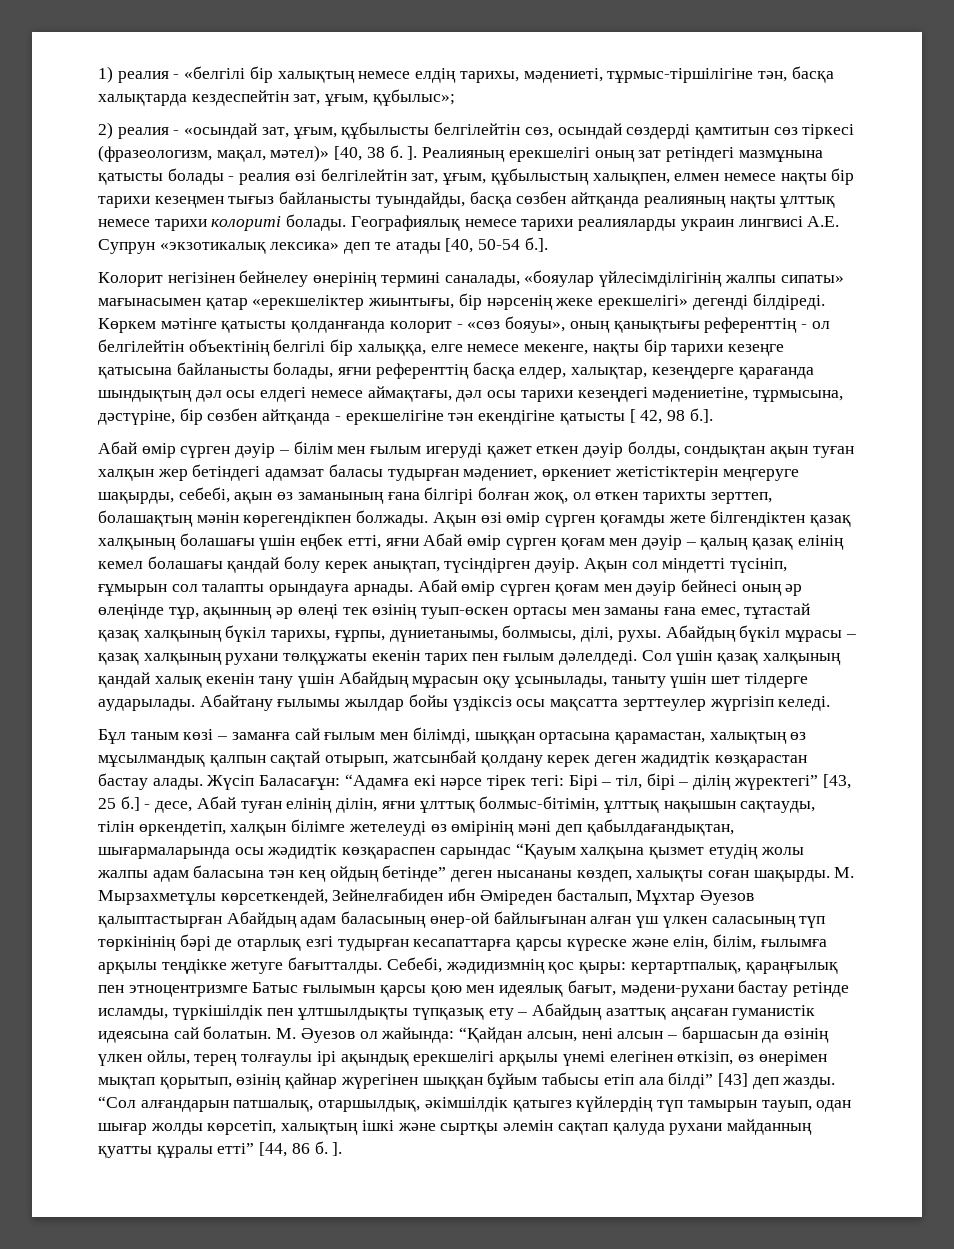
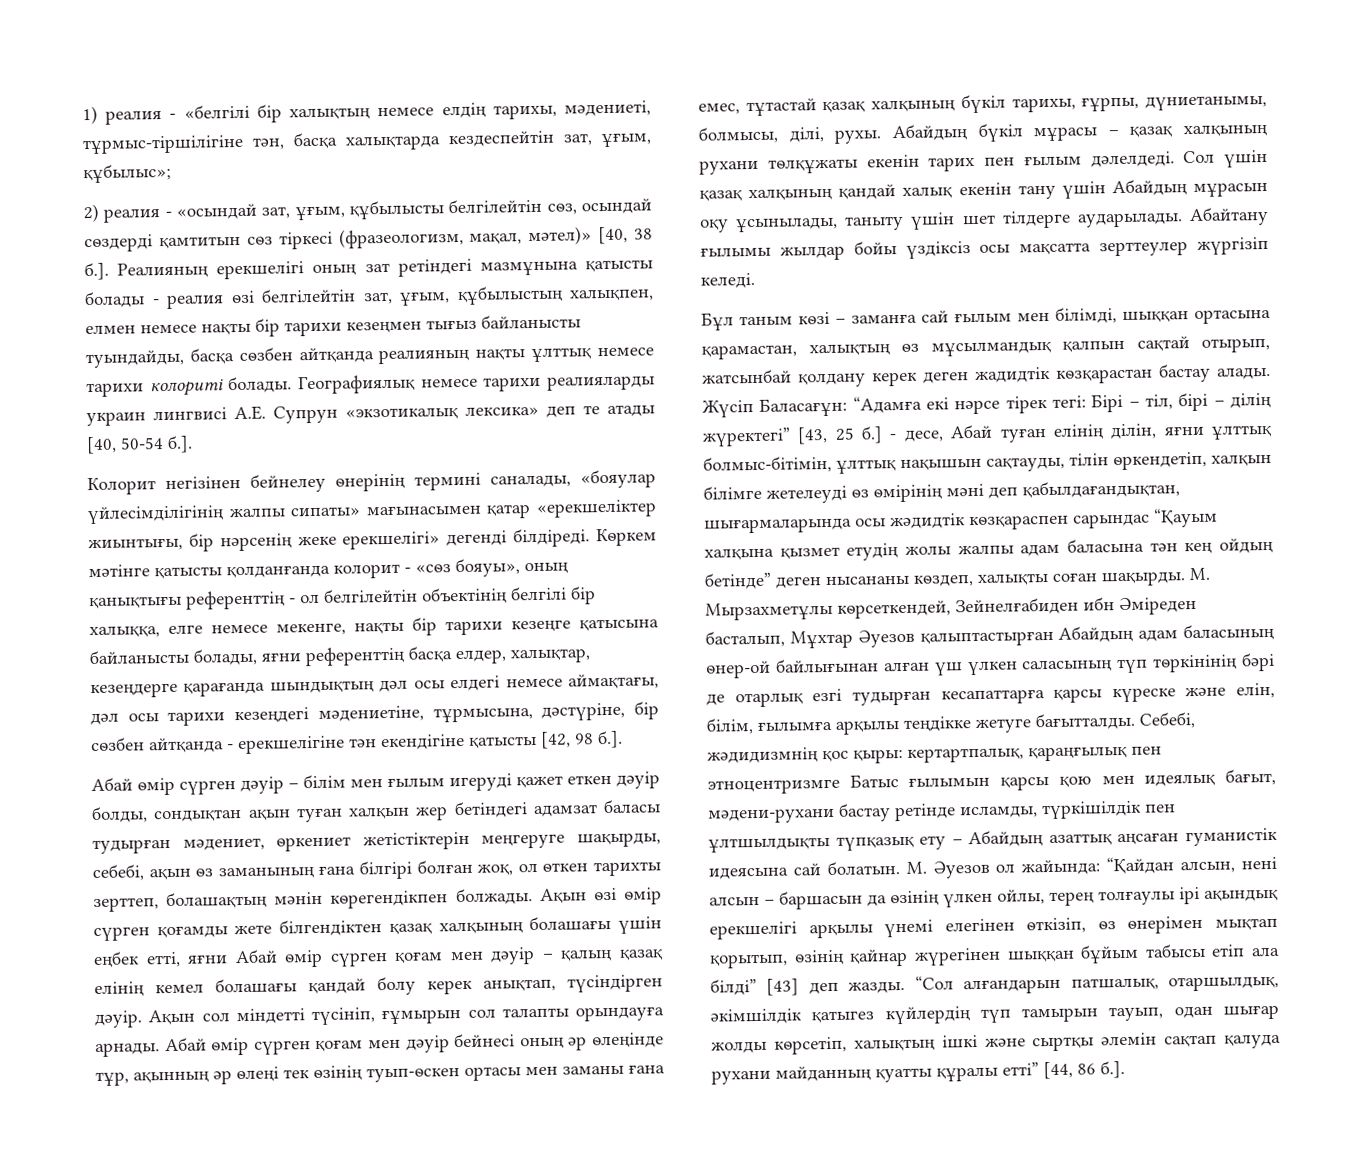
- 2) реалия - «осындай зат, ұғым, құбылысты белгілейтін сөз, осындай сөздерді қамтитын сөз тіркесі (фразеологизм, мақал, мәтел)» [40, 38 б. ]. Реалияның ерекшелігі оның зат ретіндегі мазмұнына қатысты болады - реалия өзі белгілейтін зат, ұғым, құбылыстың халықпен, елмен немесе нақты бір тарихи кезеңмен тығыз байланысты туындайды, басқа сөзбен айтқанда реалияның нақты ұлттық немесе тарихи колориті болады.
+ 2) реалия - «осындай зат, ұғым, құбылысты белгілейтін сөз, осындай сөздерді қамтитын сөз тіркесі (фразеологизм, мақал, мәтел)» [40, 38 б.]. Реалияның ерекшелігі оның зат ретіндегі мазмұнына қатысты болады - реалия өзі белгілейтін зат, ұғым, құбылыстың халықпен, елмен немесе нақты бір тарихи кезеңмен тығыз байланысты туындайды, басқа сөзбен айтқанда реалияның нақты ұлттық немесе тарихи колориті болады.
- Көркем мәтінге қатысты қолданғанда колорит - «сөз бояуы», оның қанықтығы референттің - ол белгілейтін объектінің белгілі бір халыққа, елге немесе мекенге, нақты бір тарихи кезеңге қатысына байланысты болады, яғни референттің басқа елдер, халықтар, кезеңдерге қарағанда шындықтың дәл осы елдегі немесе аймақтағы, дәл осы тарихи кезеңдегі мәдениетіне, тұрмысына, дәстүріне, бір сөзбен айтқанда - ерекшелігіне тән екендігіне қатысты [ 42, 98 б.].
+ Көркем мәтінге қатысты қолданғанда колорит - «сөз бояуы», оның қанықтығы референттің - ол белгілейтін объектінің белгілі бір халыққа, елге немесе мекенге, нақты бір тарихи кезеңге қатысына байланысты болады, яғни референттің басқа елдер, халықтар, кезеңдерге қарағанда шындықтың дәл осы елдегі немесе аймақтағы, дәл осы тарихи кезеңдегі мәдениетіне, тұрмысына, дәстүріне, бір сөзбен айтқанда - ерекшелігіне тән екендігіне қатысты [42, 98 б.].
- “Сол алғандарын патшалық, отаршылдық, әкімшілдік қатыгез күйлердің түп тамырын тауып, одан шығар жолды көрсетіп, халықтың ішкі және сыртқы әлемін сақтап қалуда рухани майданның қуатты құралы етті” [44, 86 б. ].
+ “Сол алғандарын патшалық, отаршылдық, әкімшілдік қатыгез күйлердің түп тамырын тауып, одан шығар жолды көрсетіп, халықтың ішкі және сыртқы әлемін сақтап қалуда рухани майданның қуатты құралы етті” [44, 86 б.].

